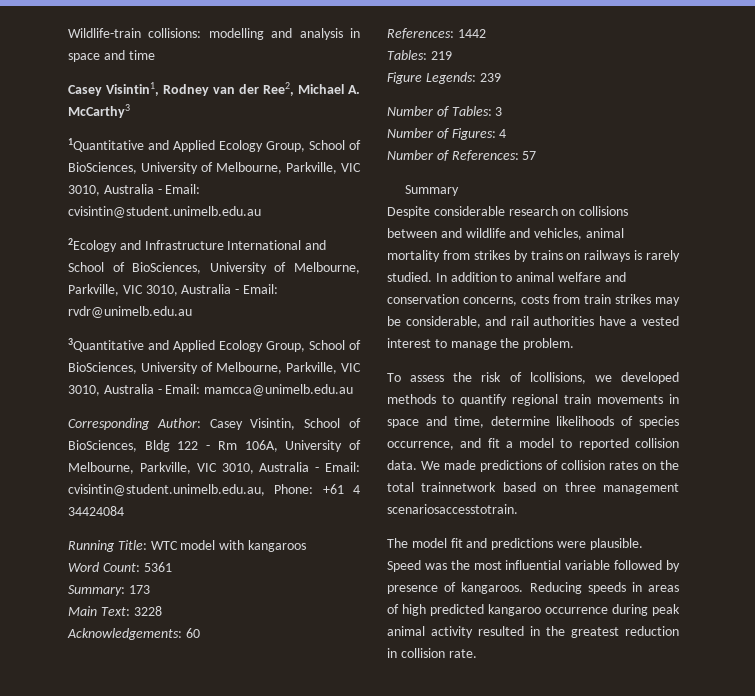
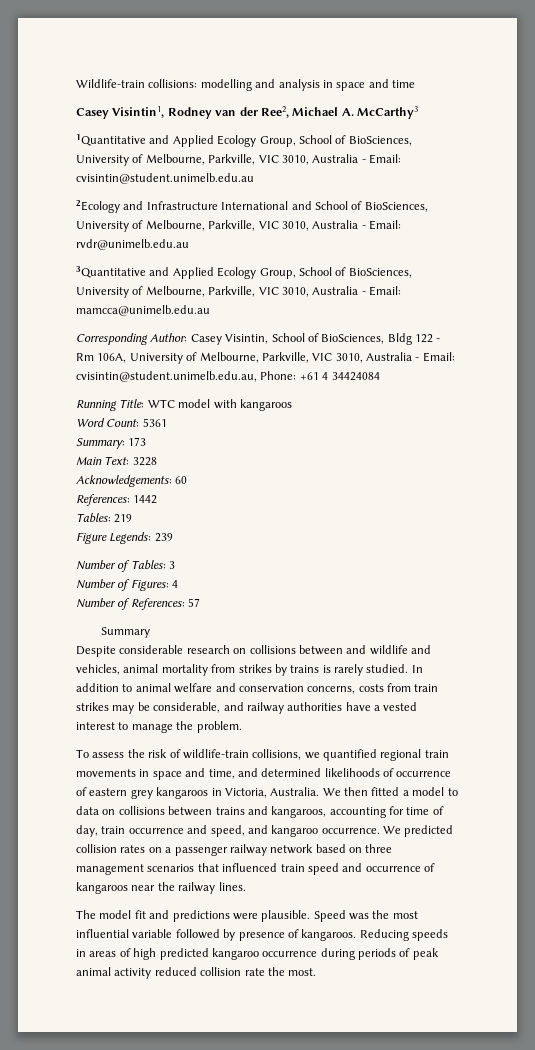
- Despite considerable research on collisions between and wildlife and vehicles, animal mortality from strikes by trains on railways is rarely studied.
+ Despite considerable research on collisions between and wildlife and vehicles, animal mortality from strikes by trains is rarely studied.
- In addition to animal welfare and conservation concerns, costs from train strikes may be considerable, and rail authorities have a vested interest to manage the problem.
+ In addition to animal welfare and conservation concerns, costs from train strikes may be considerable, and railway authorities have a vested interest to manage the problem.
- To assess the risk of lcollisions, we developed methods to quantify regional train movements in space and time, determine likelihoods of species occurrence, and fit a model to reported collision data. We made predictions of collision rates on the total trainnetwork based on three management scenariosaccesstotrain.
+ To assess the risk of wildlife-train collisions, we quantified regional train movements in space and time, and determined likelihoods of occurrence of eastern grey kangaroos in Victoria, Australia. We then fitted a model to data on collisions between trains and kangaroos, accounting for time of day, train occurrence and speed, and kangaroo occurrence. We predicted collision rates on a passenger railway network based on three management scenarios that influenced train speed and occurrence of kangaroos near the railway lines.
- Reducing speeds in areas of high predicted kangaroo occurrence during peak animal activity resulted in the greatest reduction in collision rate.
+ Reducing speeds in areas of high predicted kangaroo occurrence during periods of peak animal activity reduced collision rate the most.

